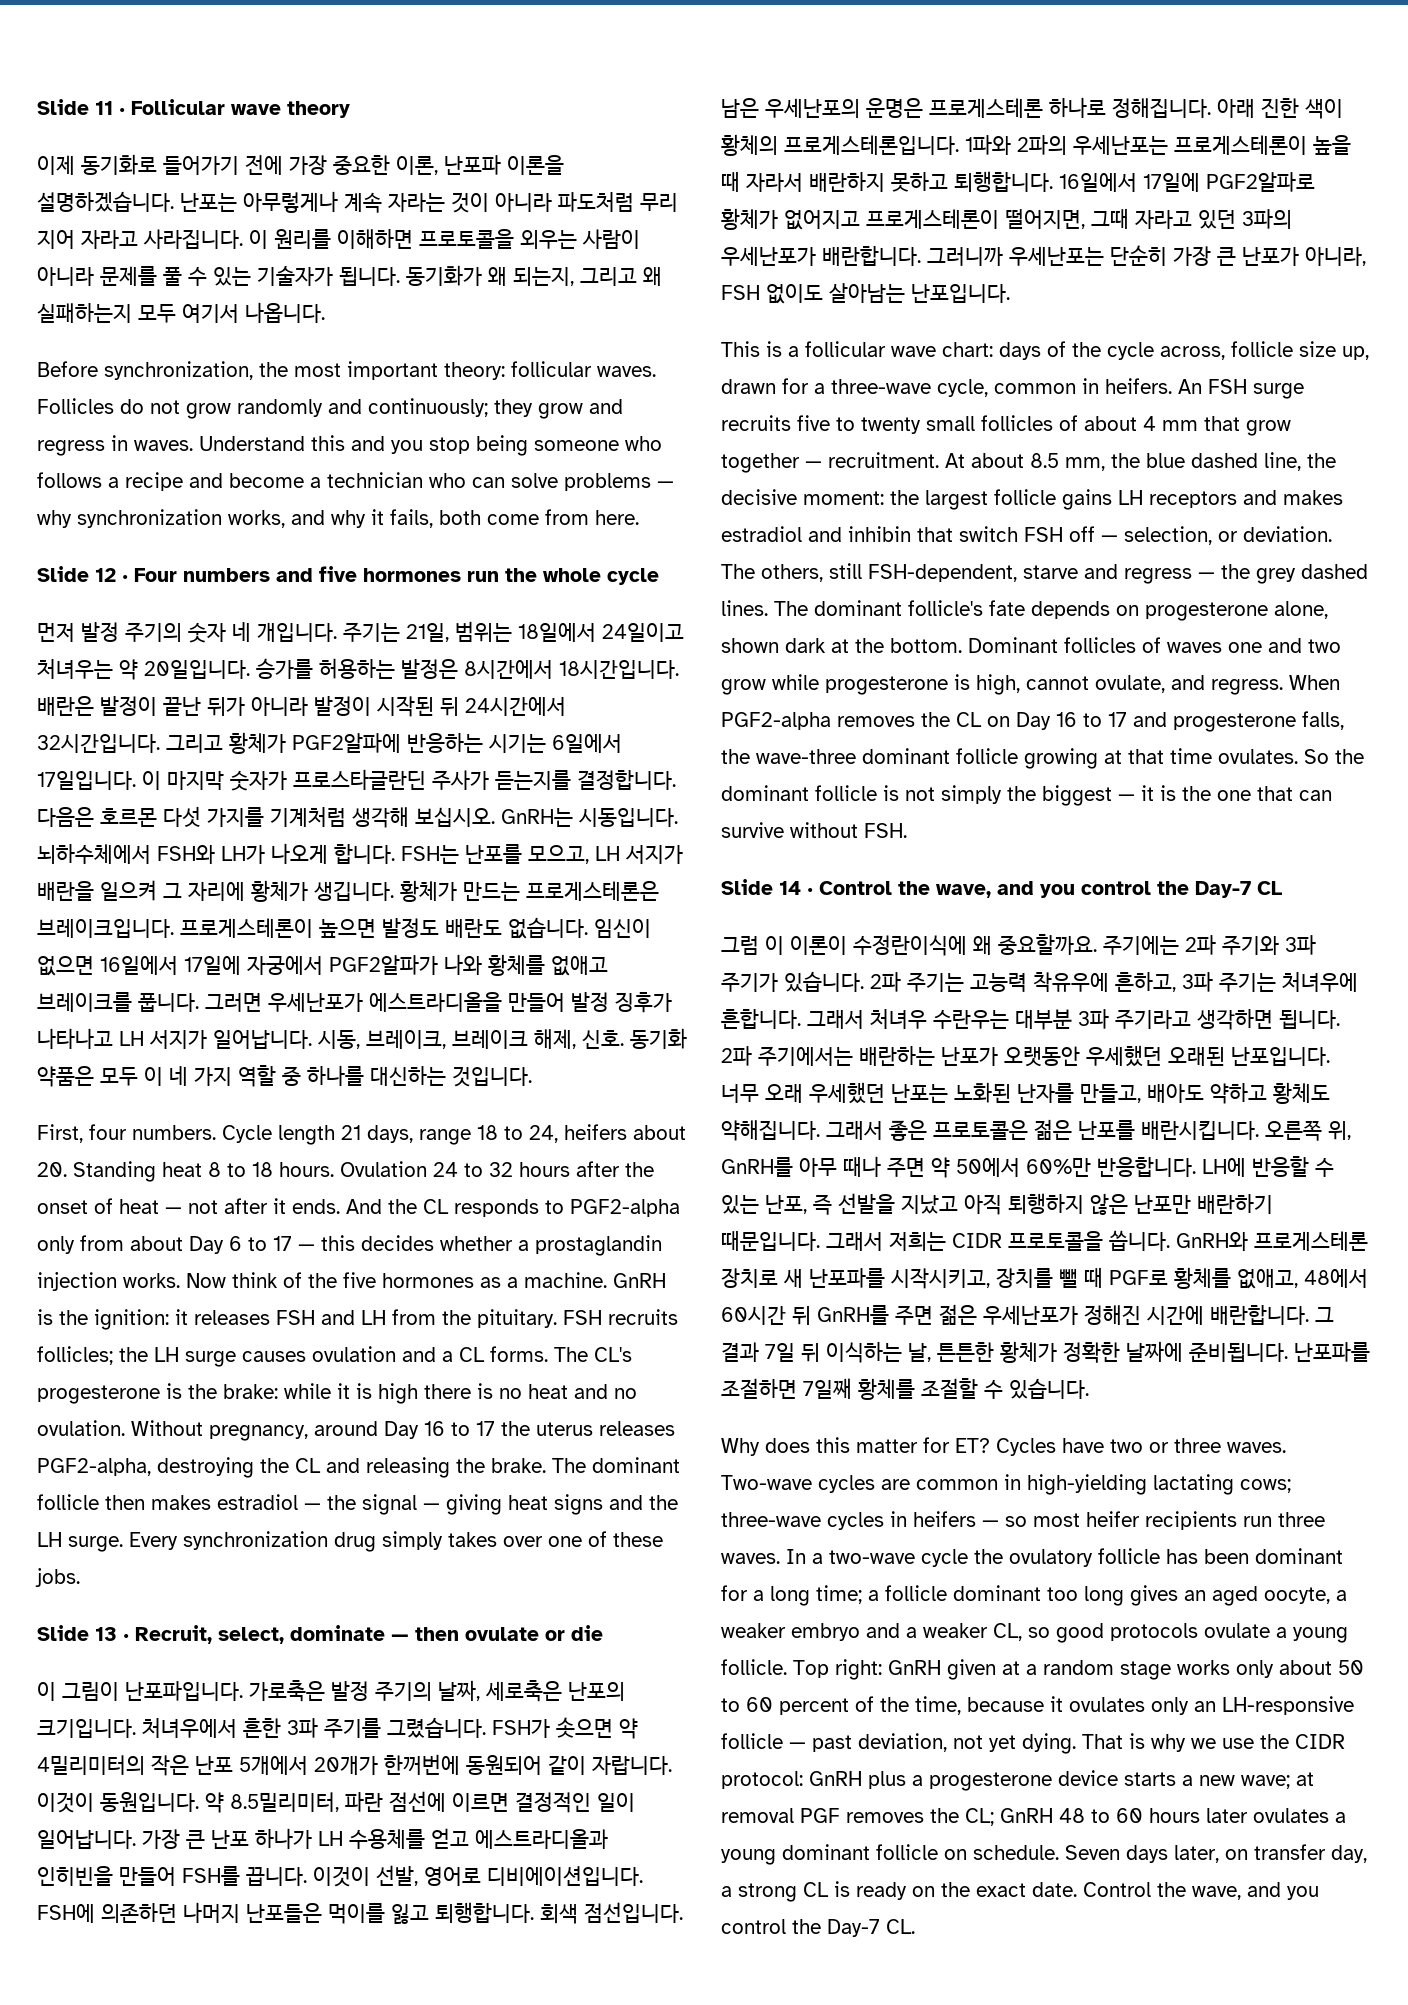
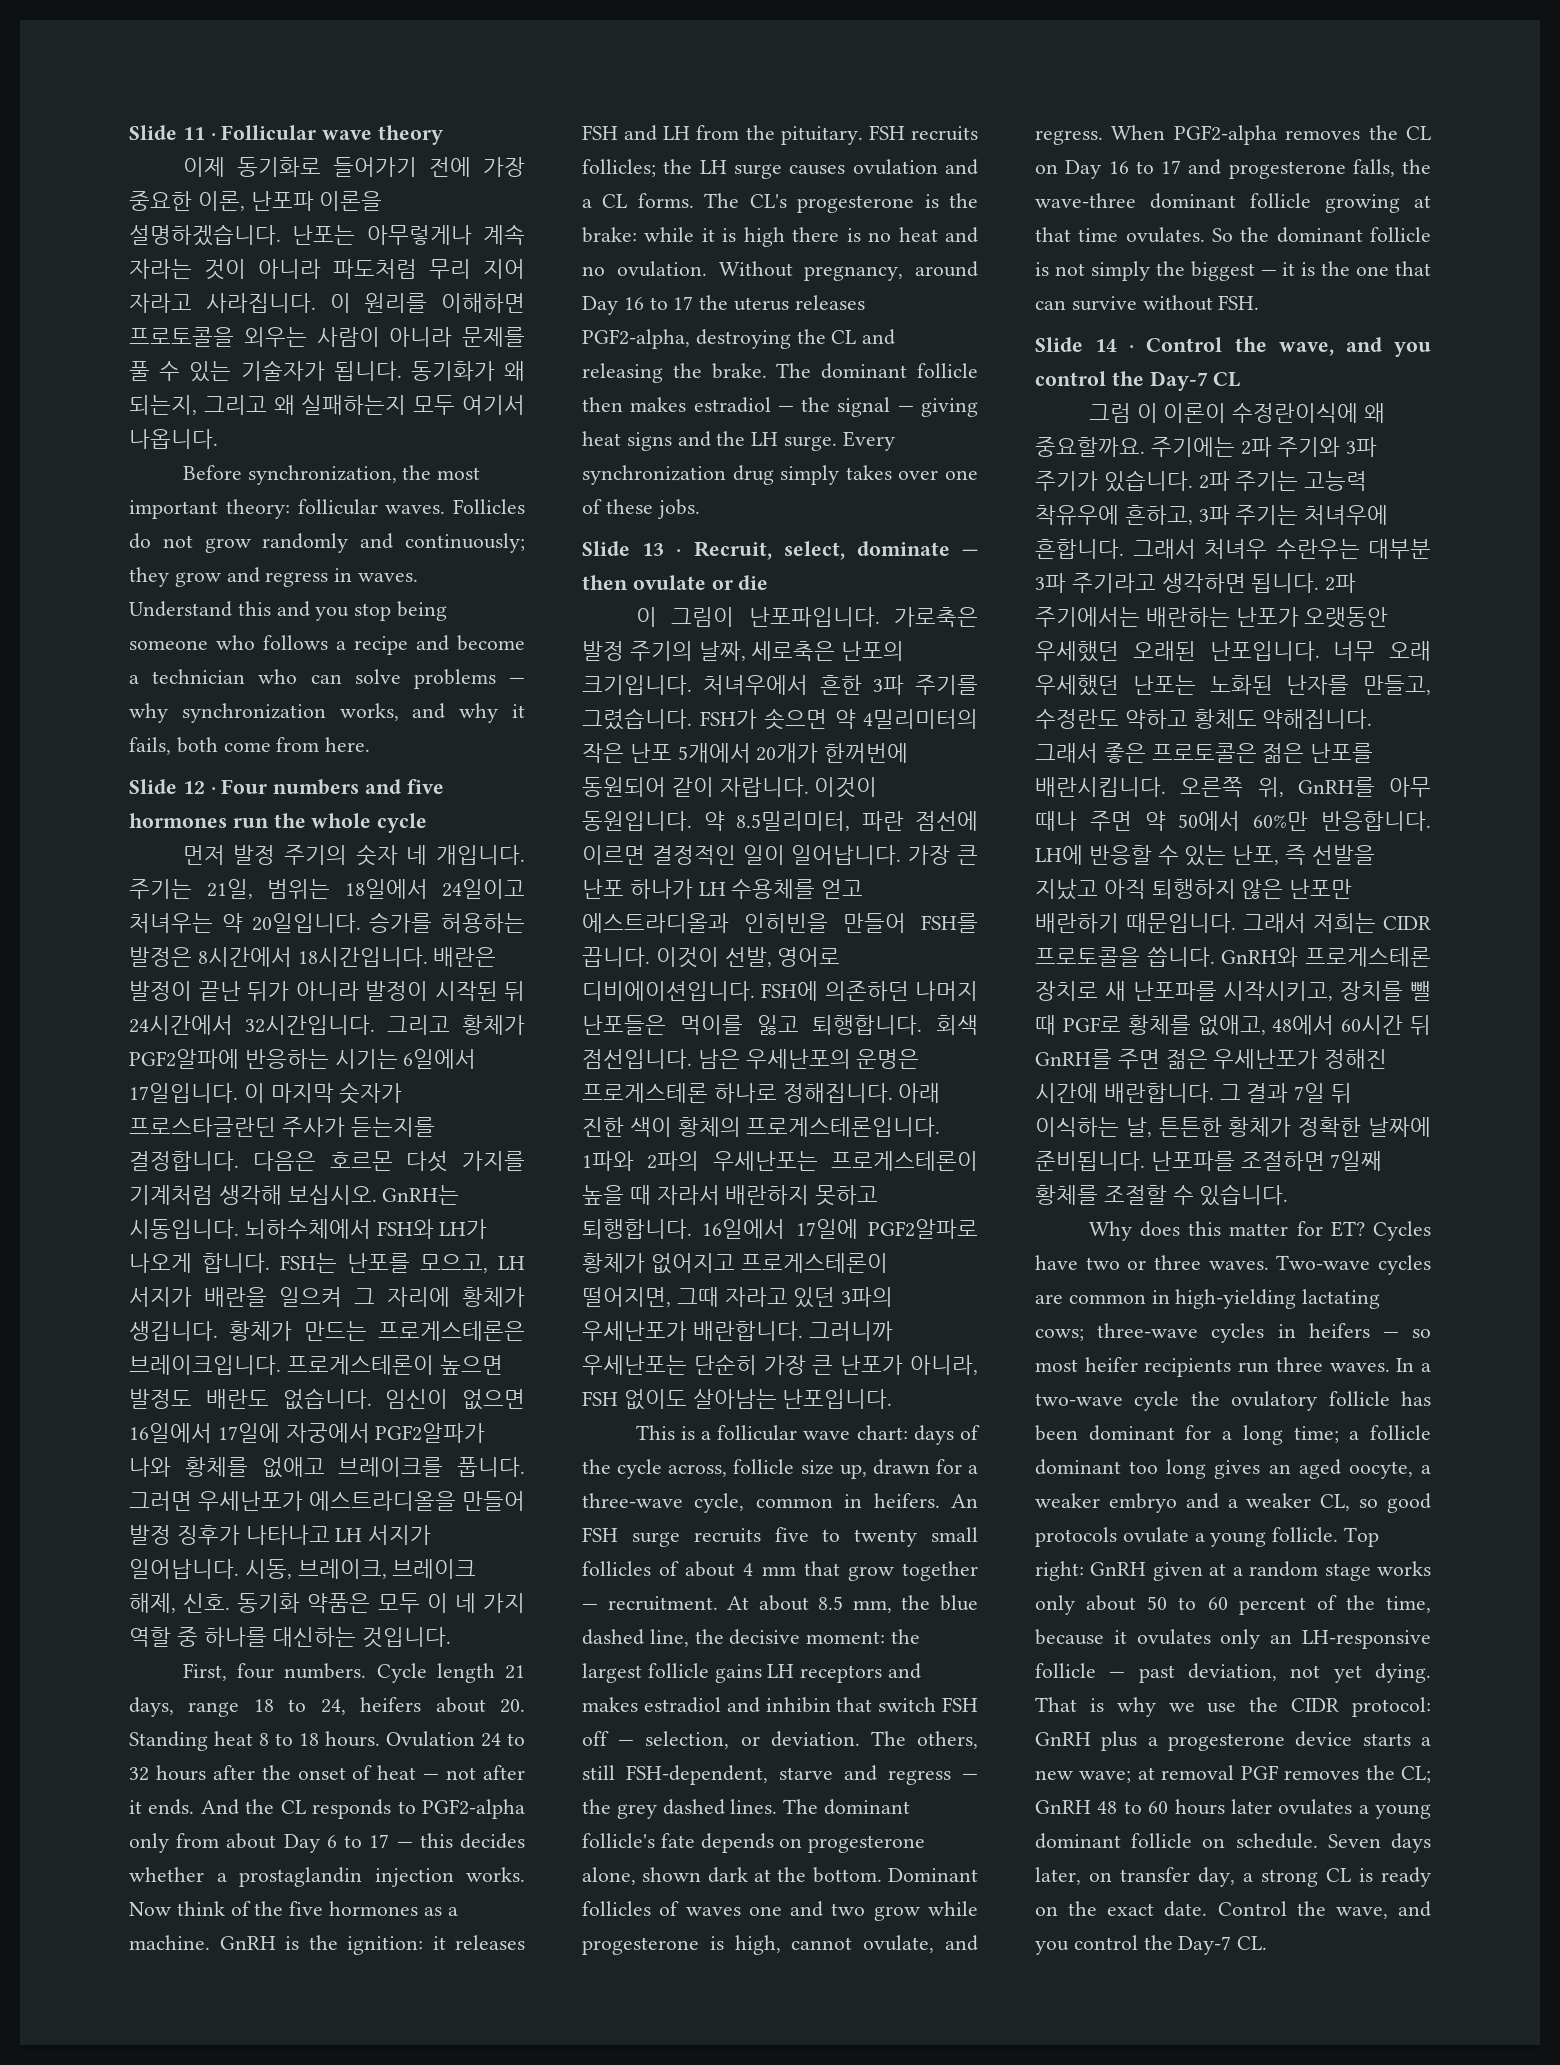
- 너무 오래 우세했던 난포는 노화된 난자를 만들고, 배아도 약하고 황체도 약해집니다.
+ 너무 오래 우세했던 난포는 노화된 난자를 만들고, 수정란도 약하고 황체도 약해집니다.

